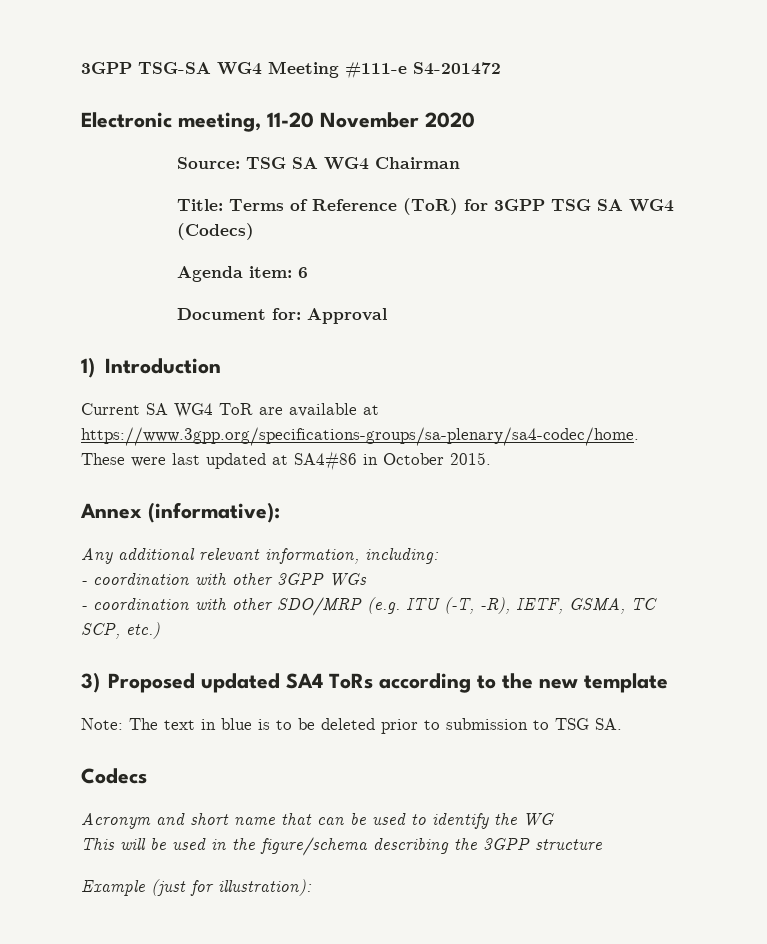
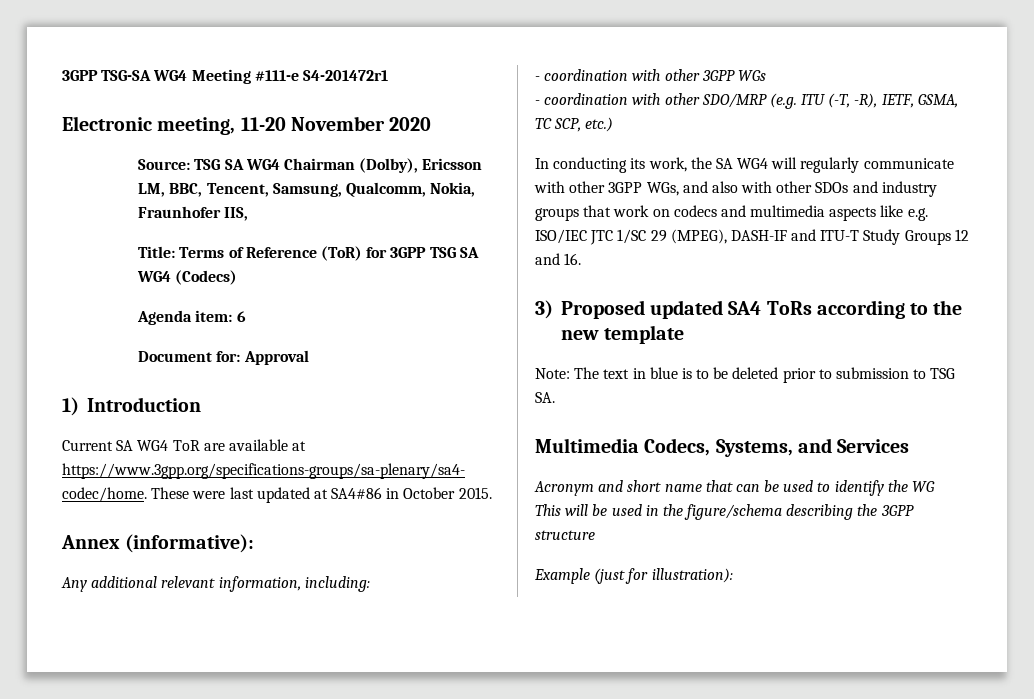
- 3GPP TSG-SA WG4 Meeting #111-e S4-201472
+ 3GPP TSG-SA WG4 Meeting #111-e S4-201472r1
- Source: TSG SA WG4 Chairman
+ Source: TSG SA WG4 Chairman (Dolby), Ericsson LM, BBC, Tencent, Samsung, Qualcomm, Nokia, Fraunhofer IIS,
+ In conducting its work, the SA WG4 will regularly communicate with other 3GPP WGs, and also with other SDOs and industry groups that work on codecs and multimedia aspects like e.g. ISO/IEC JTC 1/SC 29 (MPEG), DASH-IF and ITU-T Study Groups 12 and 16.
- Codecs
+ Multimedia Codecs, Systems, and Services

